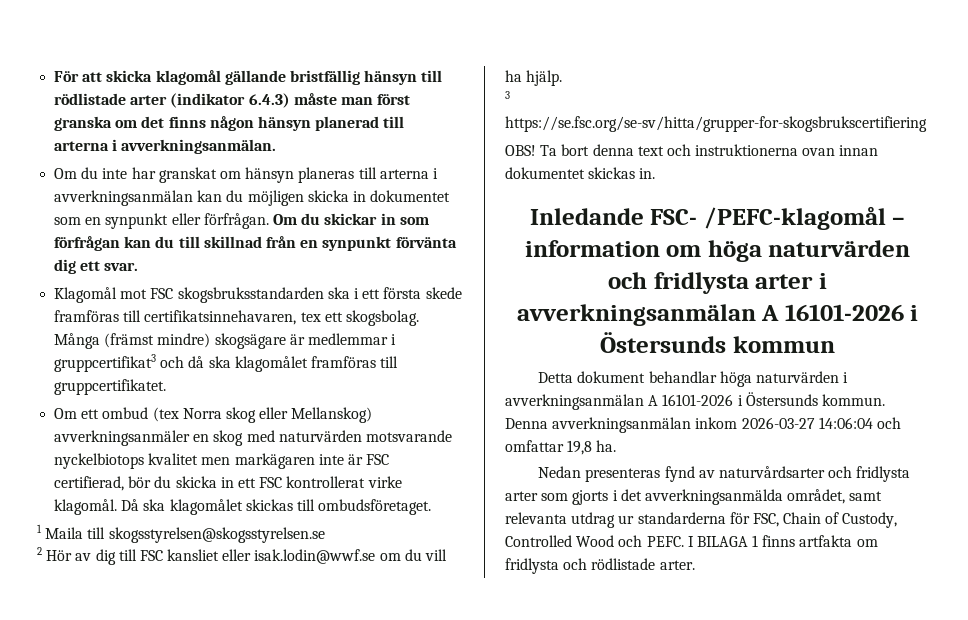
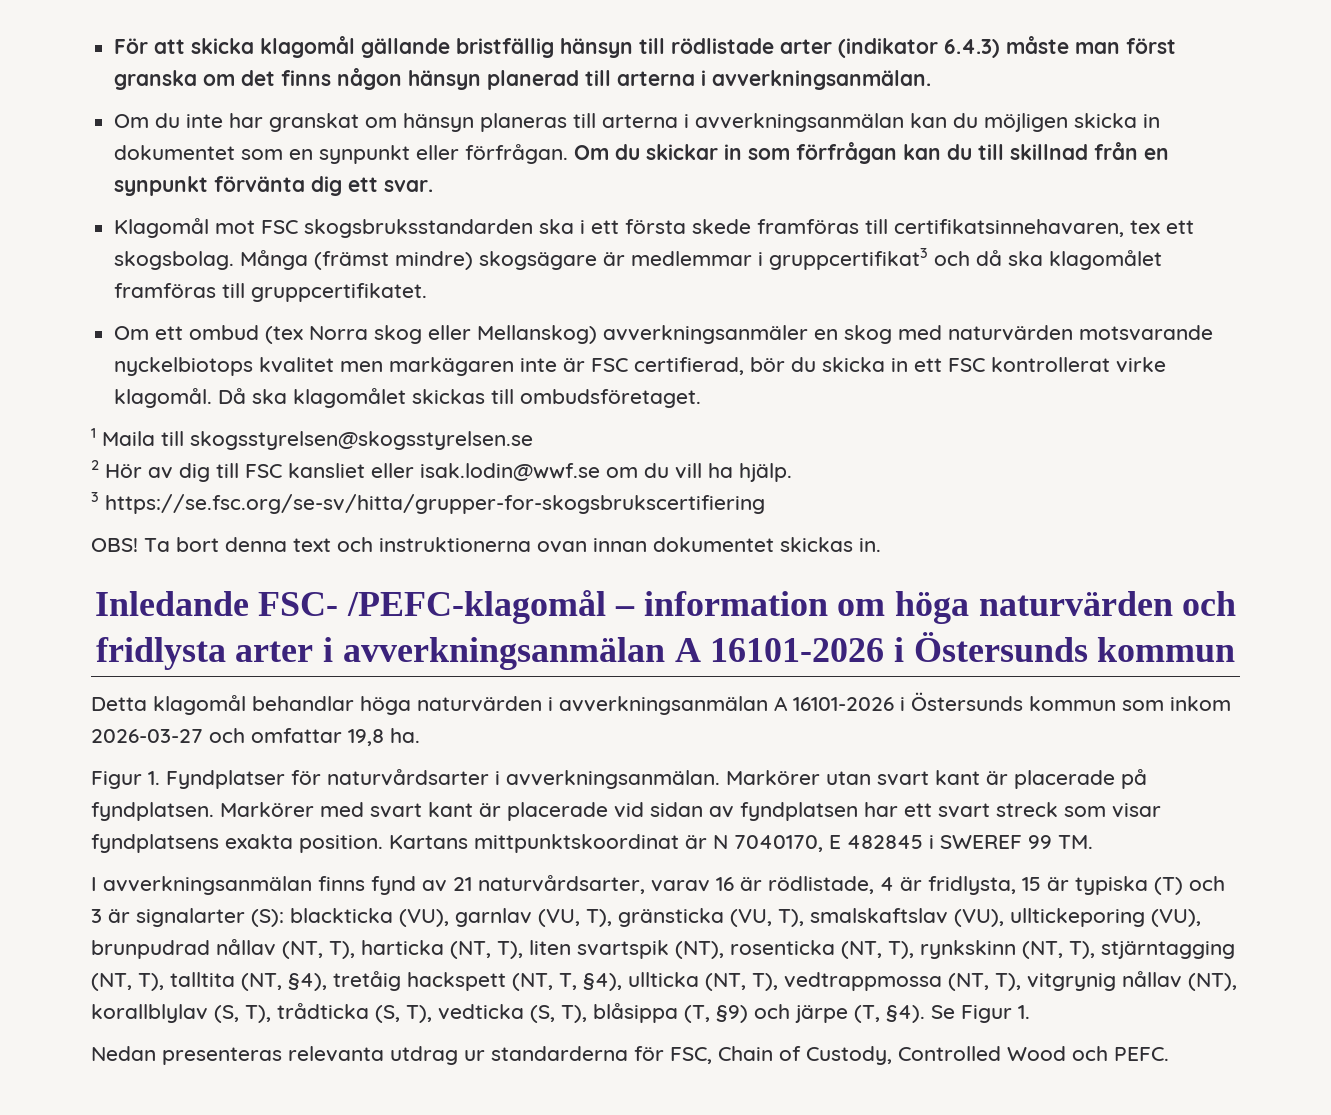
- Detta dokument behandlar höga naturvärden i avverkningsanmälan A 16101-2026 i Östersunds kommun. Denna avverkningsanmälan inkom 2026-03-27 14:06:04 och omfattar 19,8 ha.
+ Detta klagomål behandlar höga naturvärden i avverkningsanmälan A 16101-2026 i Östersunds kommun som inkom 2026-03-27 och omfattar 19,8 ha.
- Nedan presenteras fynd av naturvårdsarter och fridlysta arter som gjorts i det avverkningsanmälda området, samt relevanta utdrag ur standarderna för FSC, Chain of Custody, Controlled Wood och PEFC. I BILAGA 1 finns artfakta om fridlysta och rödlistade arter.
+ Figur 1. Fyndplatser för naturvårdsarter i avverkningsanmälan. Markörer utan svart kant är placerade på fyndplatsen. Markörer med svart kant är placerade vid sidan av fyndplatsen har ett svart streck som visar fyndplatsens exakta position. Kartans mittpunktskoordinat är N 7040170, E 482845 i SWEREF 99 TM.
+ I avverkningsanmälan finns fynd av 21 naturvårdsarter, varav 16 är rödlistade, 4 är fridlysta, 15 är typiska (T) och 3 är signalarter (S): blackticka (VU), garnlav (VU, T), gränsticka (VU, T), smalskaftslav (VU), ulltickeporing (VU), brunpudrad nållav (NT, T), harticka (NT, T), liten svartspik (NT), rosenticka (NT, T), rynkskinn (NT, T), stjärntagging (NT, T), talltita (NT, §4), tretåig hackspett (NT, T, §4), ullticka (NT, T), vedtrappmossa (NT, T), vitgrynig nållav (NT), korallblylav (S, T), trådticka (S, T), vedticka (S, T), blåsippa (T, §9) och järpe (T, §4). Se Figur 1.
+ Nedan presenteras relevanta utdrag ur standarderna för FSC, Chain of Custody, Controlled Wood och PEFC.

